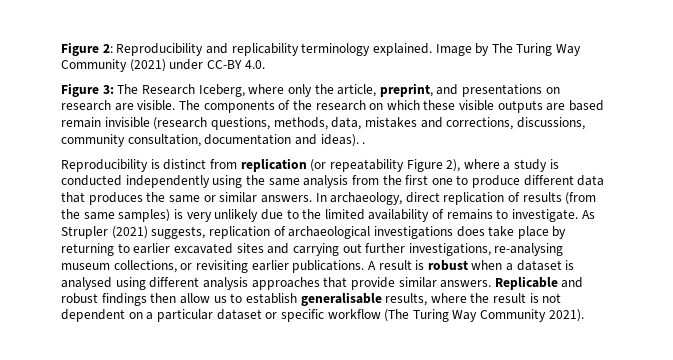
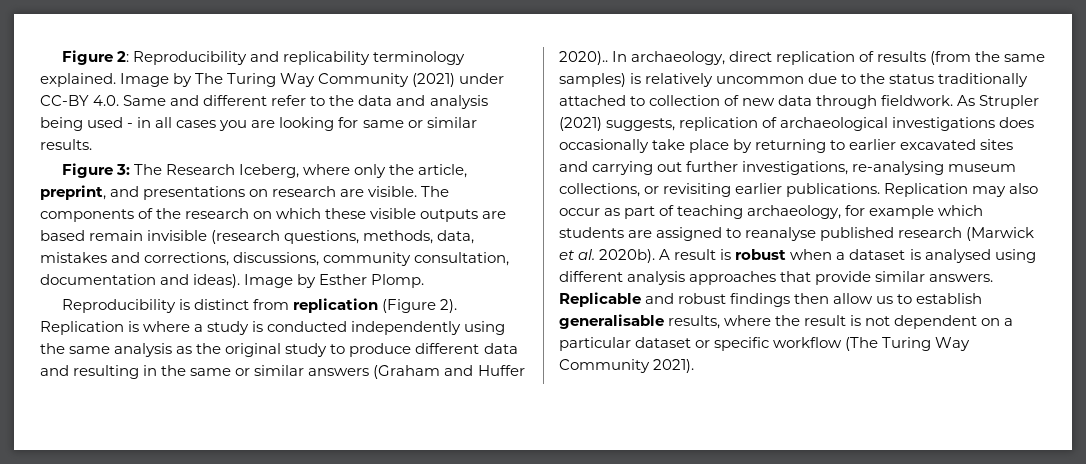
- Image by The Turing Way Community (2021) under CC-BY 4.0.
+ Image by The Turing Way Community (2021) under CC-BY 4.0. Same and different refer to the data and analysis being used - in all cases you are looking for same or similar results.
- The components of the research on which these visible outputs are based remain invisible (research questions, methods, data, mistakes and corrections, discussions, community consultation, documentation and ideas). .
+ The components of the research on which these visible outputs are based remain invisible (research questions, methods, data, mistakes and corrections, discussions, community consultation, documentation and ideas). Image by Esther Plomp.
- Reproducibility is distinct from replication (or repeatability Figure 2), where a study is conducted independently using the same analysis from the first one to produce different data that produces the same or similar answers.
+ Reproducibility is distinct from replication (Figure 2). Replication is where a study is conducted independently using the same analysis as the original study to produce different data and resulting in the same or similar answers (Graham and Huffer 2020)..
- In archaeology, direct replication of results (from the same samples) is very unlikely due to the limited availability of remains to investigate.
+ In archaeology, direct replication of results (from the same samples) is relatively uncommon due to the status traditionally attached to collection of new data through fieldwork.
- As Strupler (2021) suggests, replication of archaeological investigations does take place by returning to earlier excavated sites and carrying out further investigations, re-analysing museum collections, or revisiting earlier publications.
+ As Strupler (2021) suggests, replication of archaeological investigations does occasionally take place by returning to earlier excavated sites and carrying out further investigations, re-analysing museum collections, or revisiting earlier publications.
+ Replication may also occur as part of teaching archaeology, for example which students are assigned to reanalyse published research (Marwick et al. 2020b).

